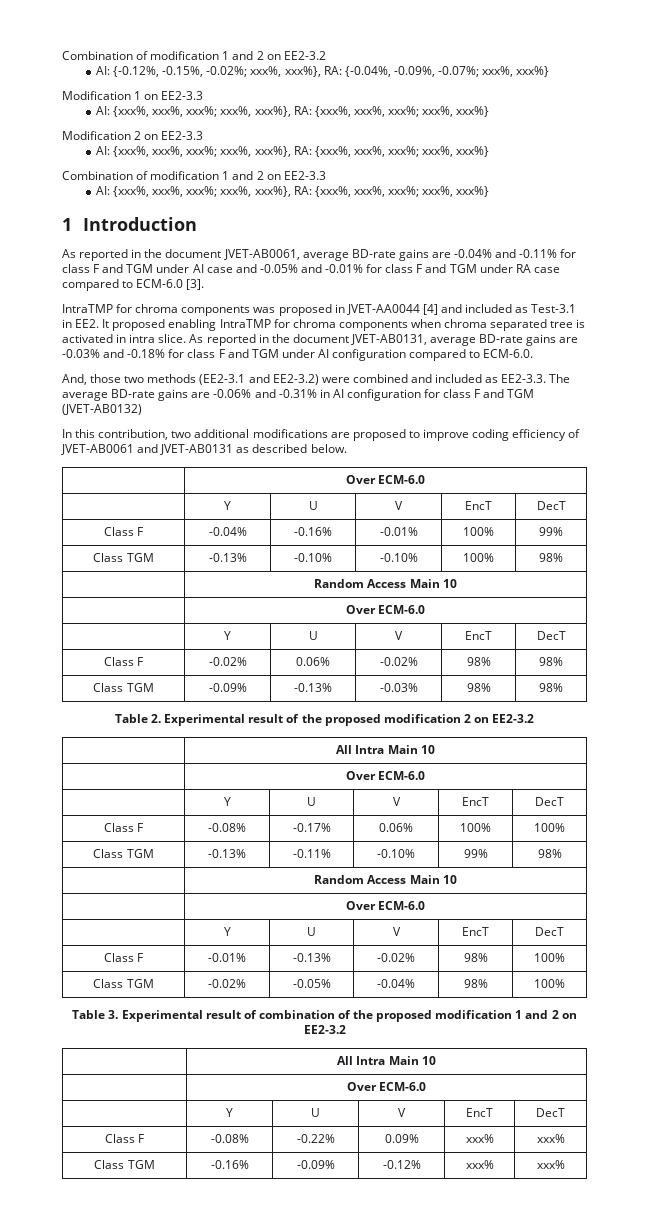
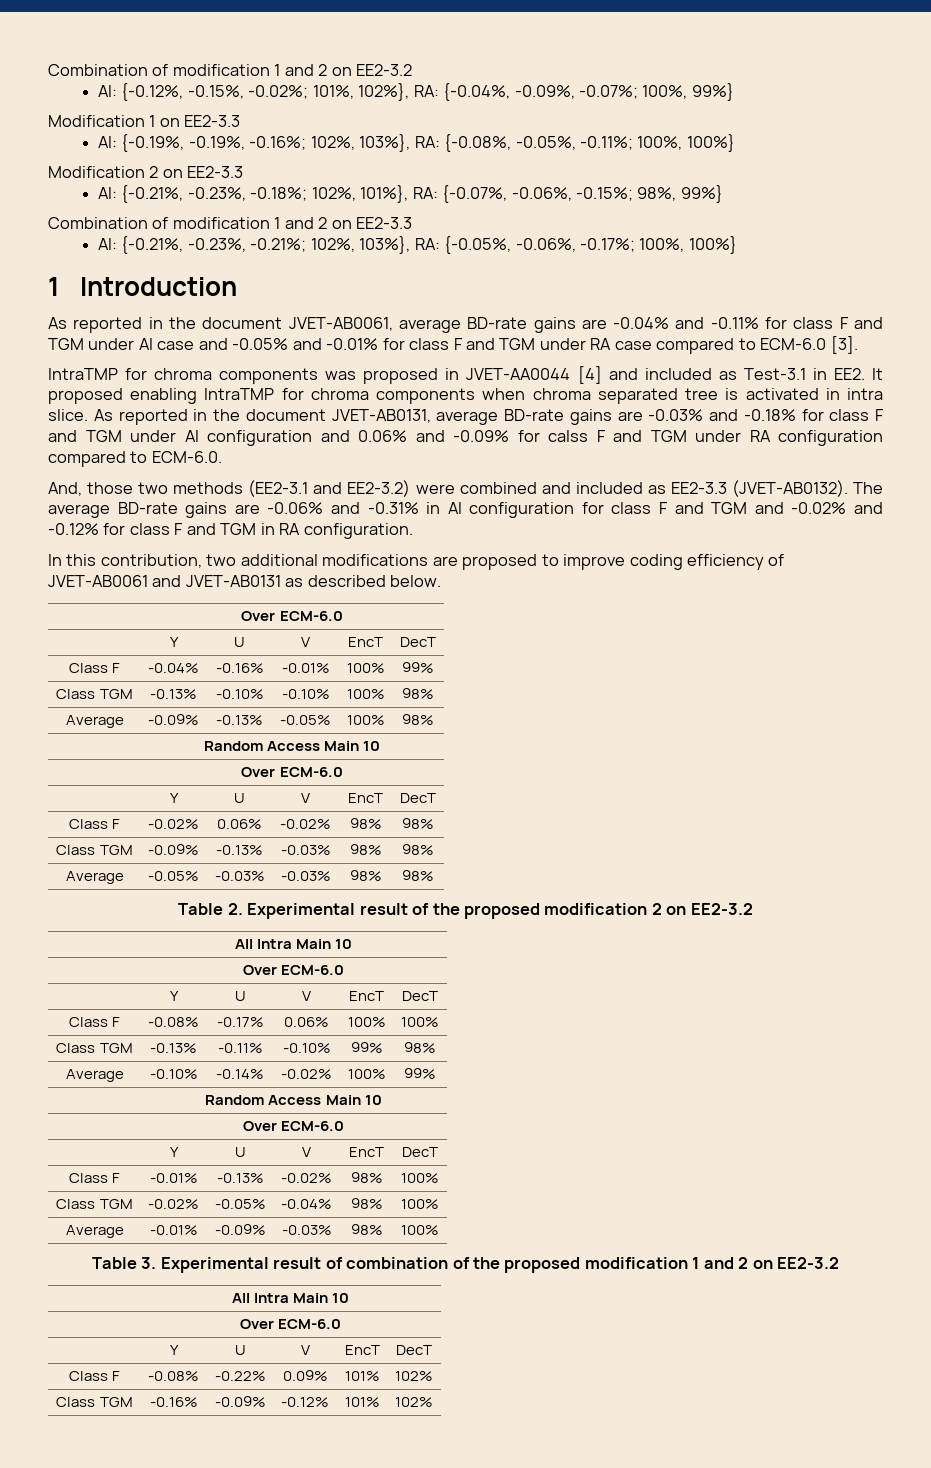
- AI: {-0.12%, -0.15%, -0.02%; xxx%, xxx%}, RA: {-0.04%, -0.09%, -0.07%; xxx%, xxx%}
+ AI: {-0.12%, -0.15%, -0.02%; 101%, 102%}, RA: {-0.04%, -0.09%, -0.07%; 100%, 99%}
  Modification 1 on EE2-3.3
- AI: {xxx%, xxx%, xxx%; xxx%, xxx%}, RA: {xxx%, xxx%, xxx%; xxx%, xxx%}
+ AI: {-0.19%, -0.19%, -0.16%; 102%, 103%}, RA: {-0.08%, -0.05%, -0.11%; 100%, 100%}
  Modification 2 on EE2-3.3
- AI: {xxx%, xxx%, xxx%; xxx%, xxx%}, RA: {xxx%, xxx%, xxx%; xxx%, xxx%}
+ AI: {-0.21%, -0.23%, -0.18%; 102%, 101%}, RA: {-0.07%, -0.06%, -0.15%; 98%, 99%}
  Combination of modification 1 and 2 on EE2-3.3
- AI: {xxx%, xxx%, xxx%; xxx%, xxx%}, RA: {xxx%, xxx%, xxx%; xxx%, xxx%}
+ AI: {-0.21%, -0.23%, -0.21%; 102%, 103%}, RA: {-0.05%, -0.06%, -0.17%; 100%, 100%}
- As reported in the document JVET-AB0131, average BD-rate gains are -0.03% and -0.18% for class F and TGM under AI configuration compared to ECM-6.0.
+ As reported in the document JVET-AB0131, average BD-rate gains are -0.03% and -0.18% for class F and TGM under AI configuration and 0.06% and -0.09% for calss F and TGM under RA configuration compared to ECM-6.0.
- And, those two methods (EE2-3.1 and EE2-3.2) were combined and included as EE2-3.3. The average BD-rate gains are -0.06% and -0.31% in AI configuration for class F and TGM (JVET-AB0132)
+ And, those two methods (EE2-3.1 and EE2-3.2) were combined and included as EE2-3.3 (JVET-AB0132). The average BD-rate gains are -0.06% and -0.31% in AI configuration for class F and TGM and -0.02% and -0.12% for class F and TGM in RA configuration.
+ Average | -0.09% | -0.13% | -0.05% | 100% | 98%
+ Average | -0.05% | -0.03% | -0.03% | 98% | 98%
+ Average | -0.10% | -0.14% | -0.02% | 100% | 99%
+ Average | -0.01% | -0.09% | -0.03% | 98% | 100%
- Class F | -0.08% | -0.22% | 0.09% | xxx% | xxx%
+ Class F | -0.08% | -0.22% | 0.09% | 101% | 102%
- Class TGM | -0.16% | -0.09% | -0.12% | xxx% | xxx%
+ Class TGM | -0.16% | -0.09% | -0.12% | 101% | 102%

